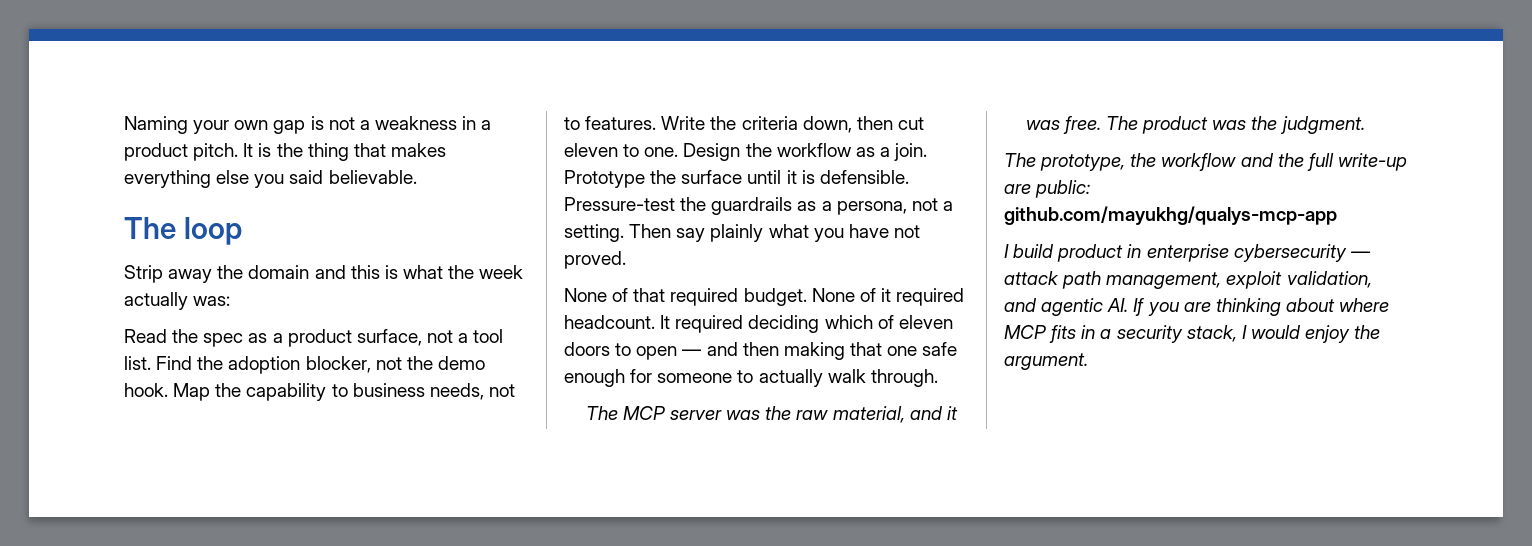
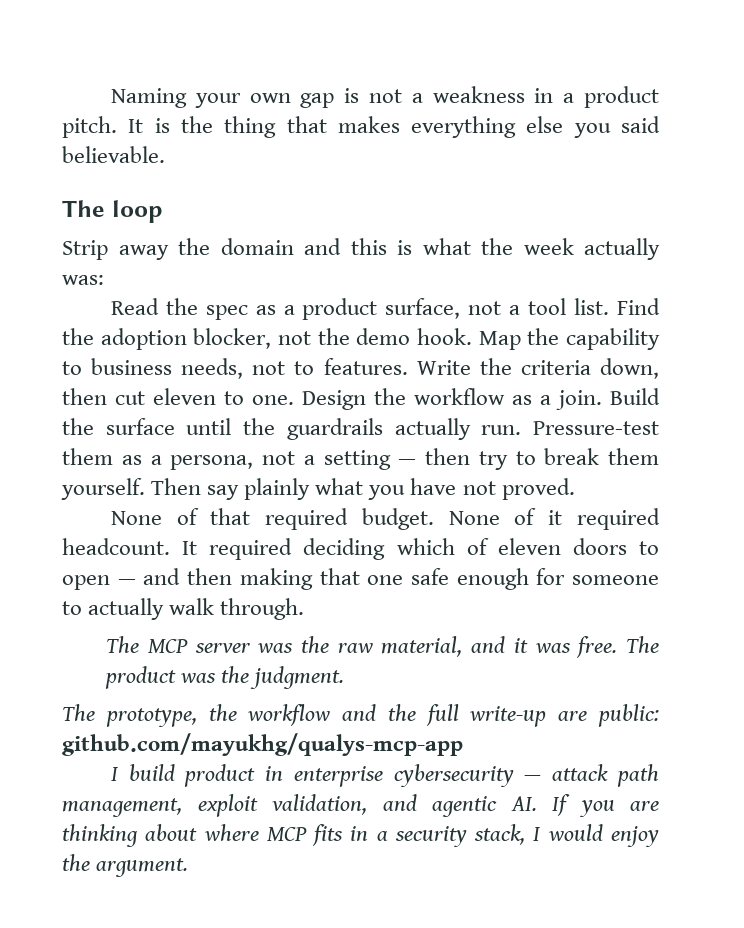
- Prototype the surface until it is defensible. Pressure-test the guardrails as a persona, not a setting.
+ Build the surface until the guardrails actually run. Pressure-test them as a persona, not a setting — then try to break them yourself.

